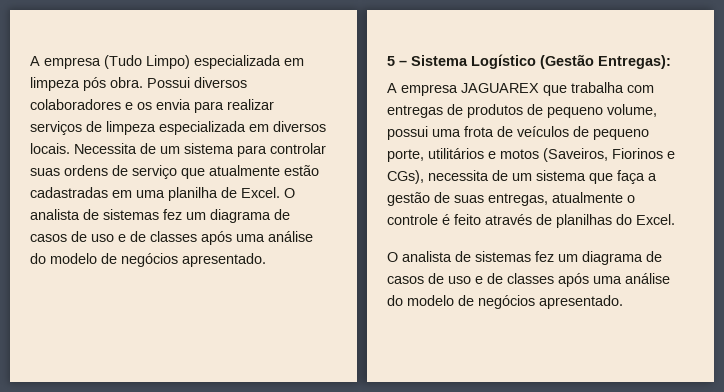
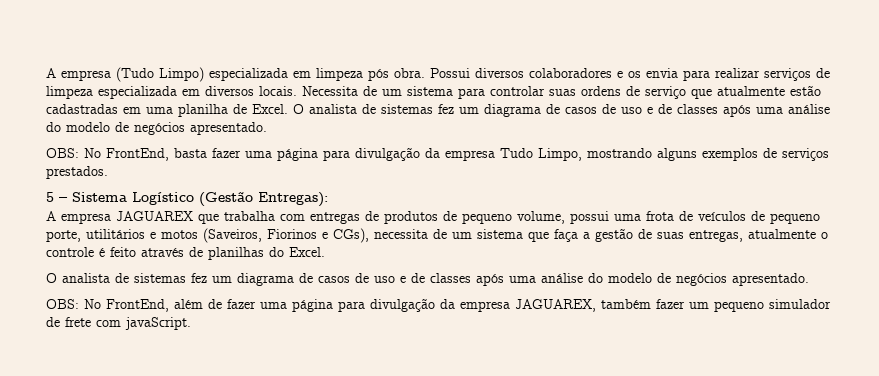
+ OBS: No FrontEnd, basta fazer uma página para divulgação da empresa Tudo Limpo, mostrando alguns exemplos de serviços prestados.
+ OBS: No FrontEnd, além de fazer uma página para divulgação da empresa JAGUAREX, também fazer um pequeno simulador de frete com javaScript.

